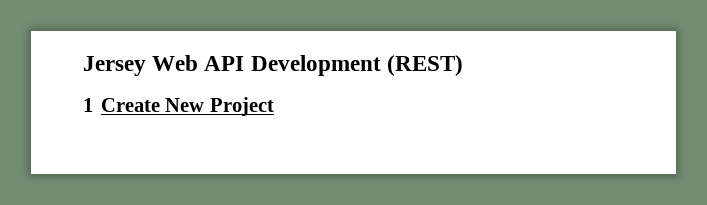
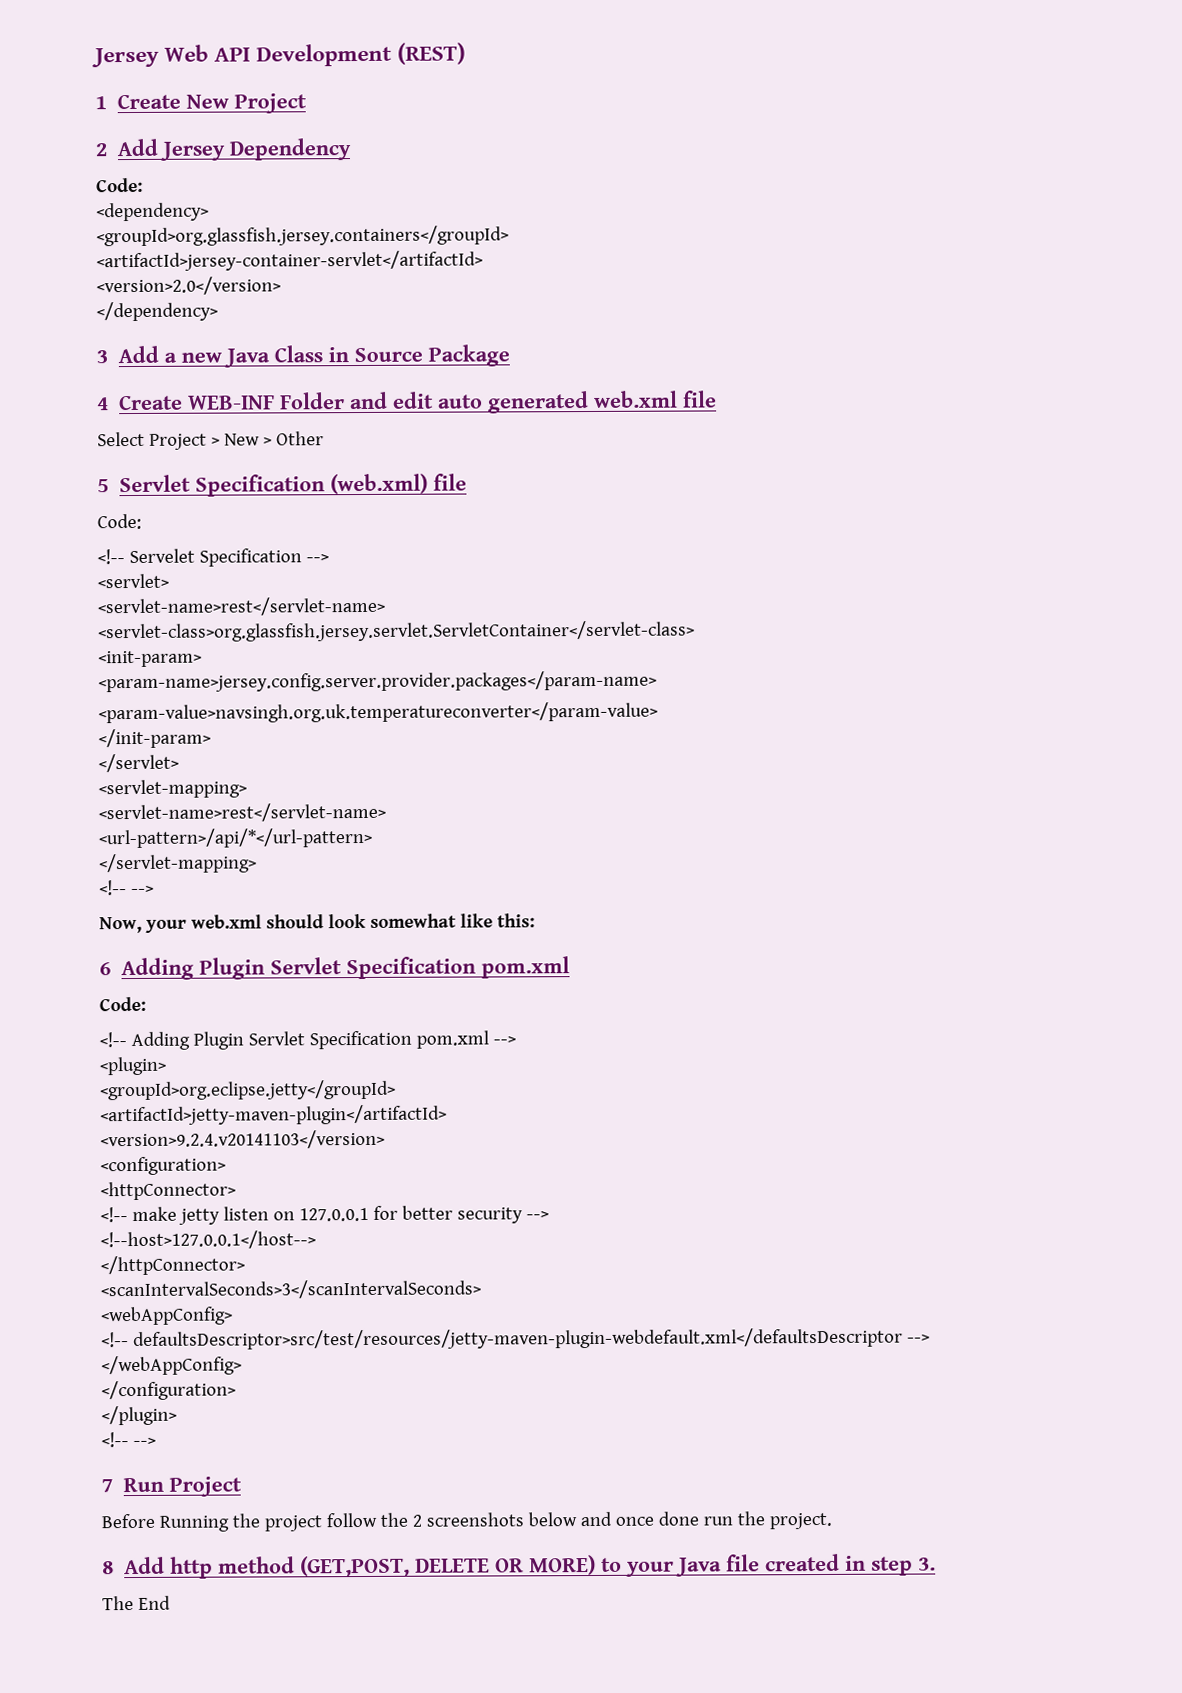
+ 2 Add Jersey Dependency
+ Code:
+ <dependency>
+ <groupId>org.glassfish.jersey.containers</groupId>
+ <artifactId>jersey-container-servlet</artifactId>
+ <version>2.0</version>
+ </dependency>
+ 3 Add a new Java Class in Source Package
+ 4 Create WEB-INF Folder and edit auto generated web.xml file
+ Select Project > New > Other
+ 5 Servlet Specification (web.xml) file
+ Code:
+ <!-- Servelet Specification -->
+ <servlet>
+ <servlet-name>rest</servlet-name>
+ <servlet-class>org.glassfish.jersey.servlet.ServletContainer</servlet-class>
+ <init-param>
+ <param-name>jersey.config.server.provider.packages</param-name>
+ <param-value>navsingh.org.uk.temperatureconverter</param-value>
+ </init-param>
+ </servlet>
+ <servlet-mapping>
+ <servlet-name>rest</servlet-name>
+ <url-pattern>/api/*</url-pattern>
+ </servlet-mapping>
+ <!-- -->
+ Now, your web.xml should look somewhat like this:
+ 6 Adding Plugin Servlet Specification pom.xml
+ Code:
+ <!-- Adding Plugin Servlet Specification pom.xml -->
+ <plugin>
+ <groupId>org.eclipse.jetty</groupId>
+ <artifactId>jetty-maven-plugin</artifactId>
+ <version>9.2.4.v20141103</version>
+ <configuration>
+ <httpConnector>
+ <!-- make jetty listen on 127.0.0.1 for better security -->
+ <!--host>127.0.0.1</host-->
+ </httpConnector>
+ <scanIntervalSeconds>3</scanIntervalSeconds>
+ <webAppConfig>
+ <!-- defaultsDescriptor>src/test/resources/jetty-maven-plugin-webdefault.xml</defaultsDescriptor -->
+ </webAppConfig>
+ </configuration>
+ </plugin>
+ <!-- -->
+ 7 Run Project
+ Before Running the project follow the 2 screenshots below and once done run the project.
+ 8 Add http method (GET,POST, DELETE OR MORE) to your Java file created in step 3.
+ The End

